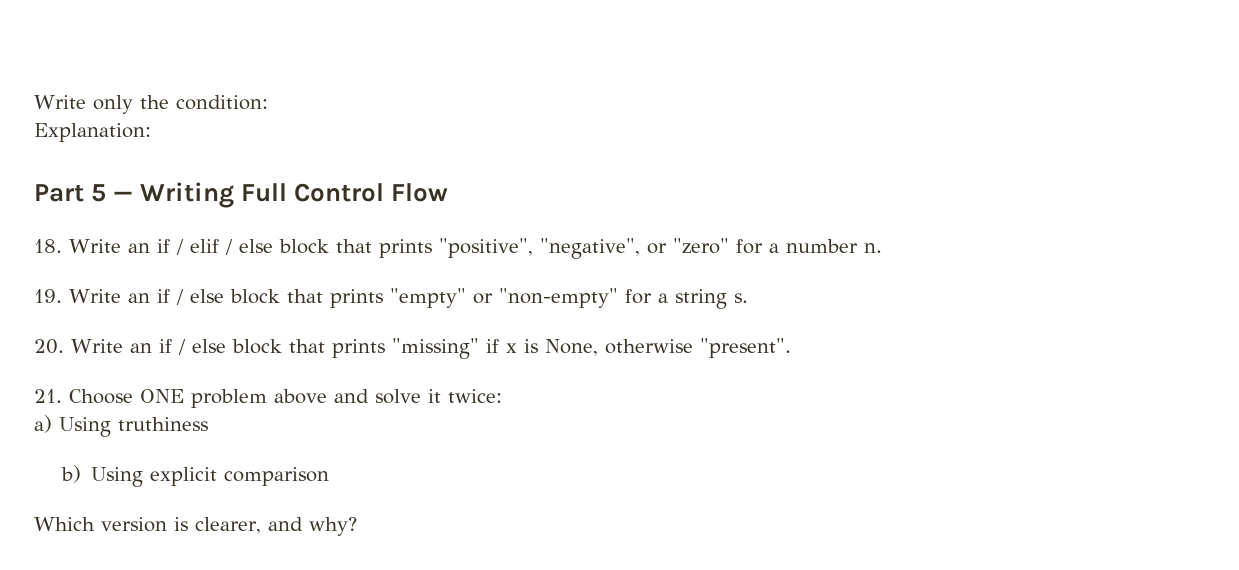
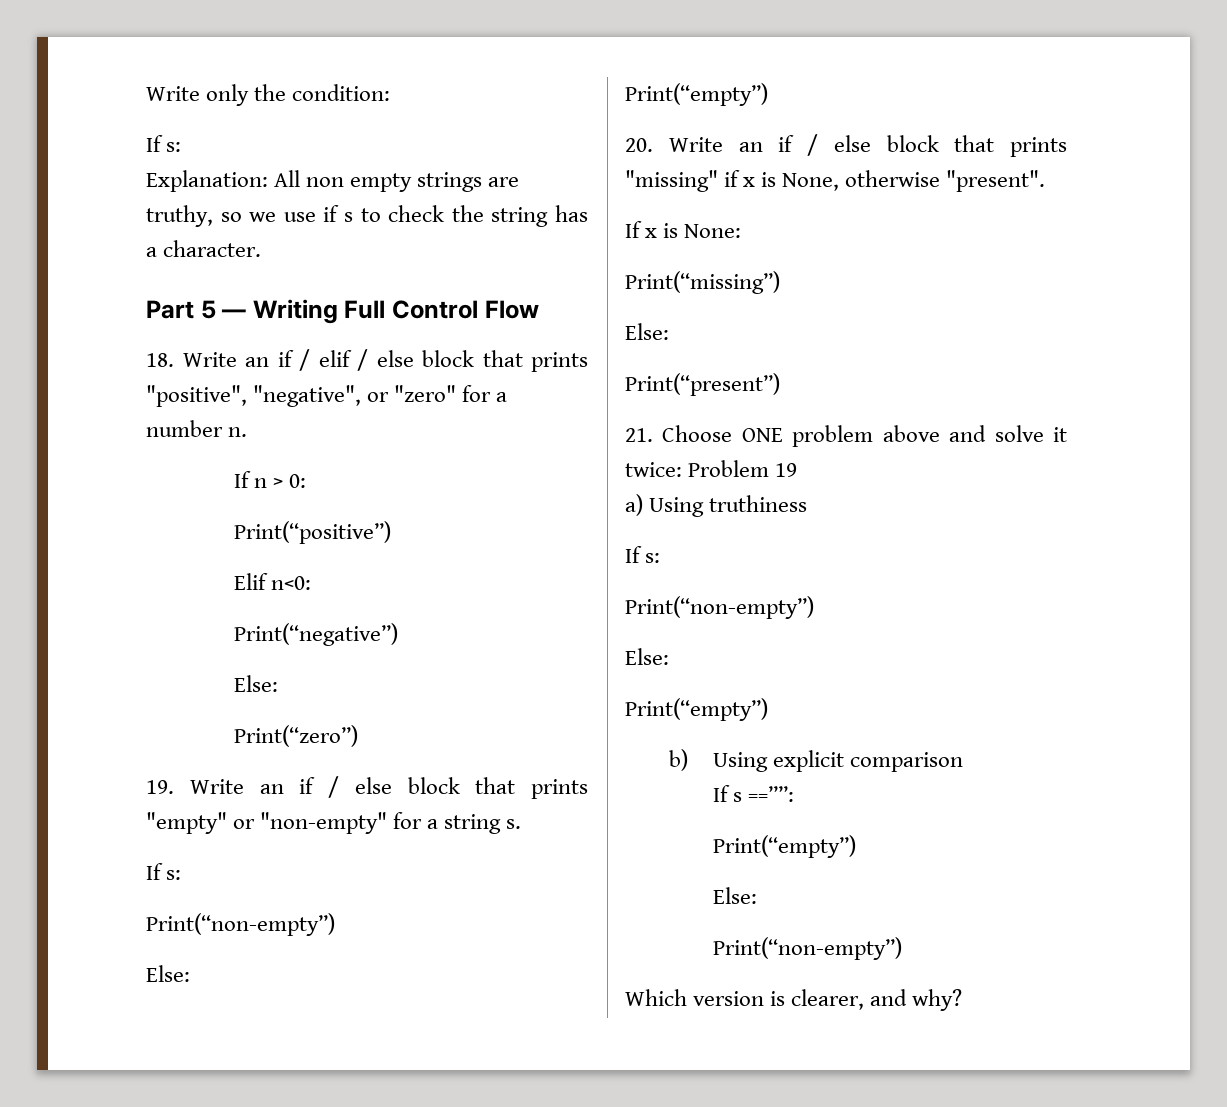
  Write only the condition:
+ If s:
- Explanation:
+ Explanation: All non empty strings are truthy, so we use if s to check the string has a character.
+ If n > 0:
+ Print(“positive”)
+ Elif n<0:
+ Print(“negative”)
+ Else:
+ Print(“zero”)
  19. Write an if / else block that prints "empty" or "non-empty" for a string s.
+ If s:
+ Print(“non-empty”)
+ Else:
+ Print(“empty”)
+ If x is None:
+ Print(“missing”)
+ Else:
+ Print(“present”)
- 21. Choose ONE problem above and solve it twice:
+ 21. Choose ONE problem above and solve it twice: Problem 19
  a) Using truthiness
+ If s:
+ Print(“non-empty”)
+ Else:
+ Print(“empty”)
+ If s ==””:
+ Print(“empty”)
+ Else:
+ Print(“non-empty”)

